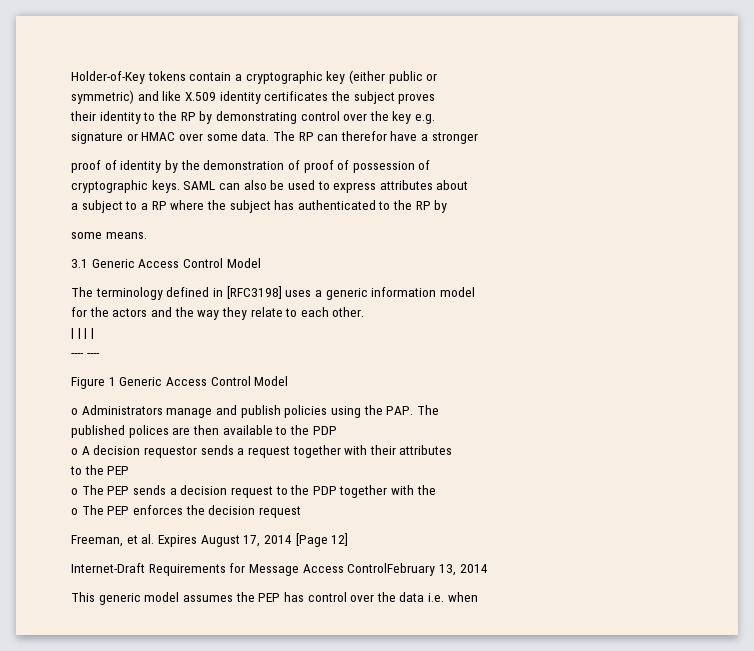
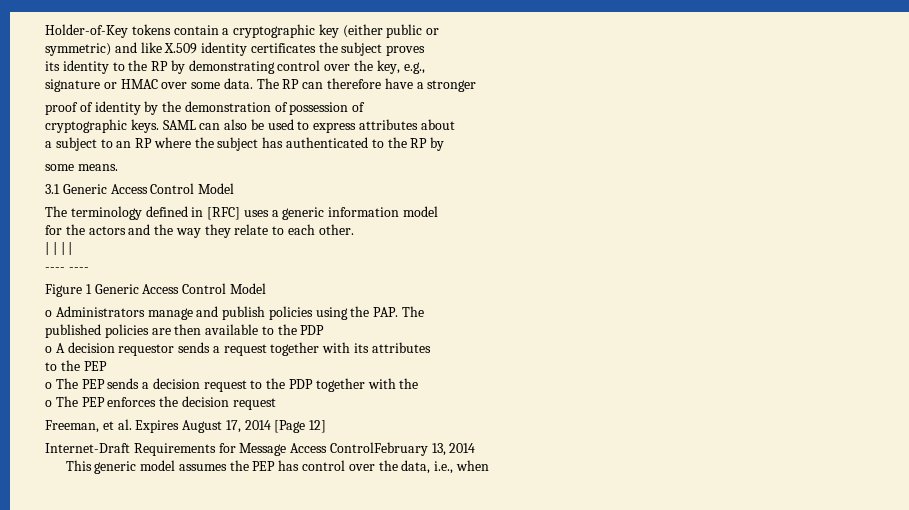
- their identity to the RP by demonstrating control over the key e.g.
+ its identity to the RP by demonstrating control over the key, e.g.,
- The RP can therefor have a stronger
+ The RP can therefore have a stronger
- proof of identity by the demonstration of proof of possession of
+ proof of identity by the demonstration of possession of
- a subject to a RP where the subject has authenticated to the RP by
+ a subject to an RP where the subject has authenticated to the RP by
- The terminology defined in [RFC3198] uses a generic information model
+ The terminology defined in [RFC] uses a generic information model
- published polices are then available to the PDP
+ published policies are then available to the PDP
- o A decision requestor sends a request together with their attributes
+ o A decision requestor sends a request together with its attributes
- This generic model assumes the PEP has control over the data i.e. when
+ This generic model assumes the PEP has control over the data, i.e., when

